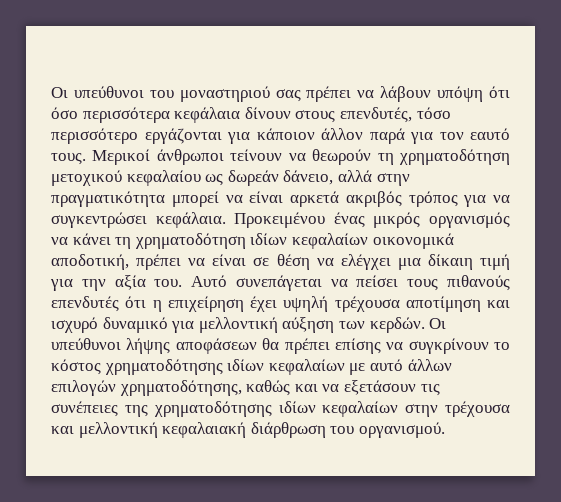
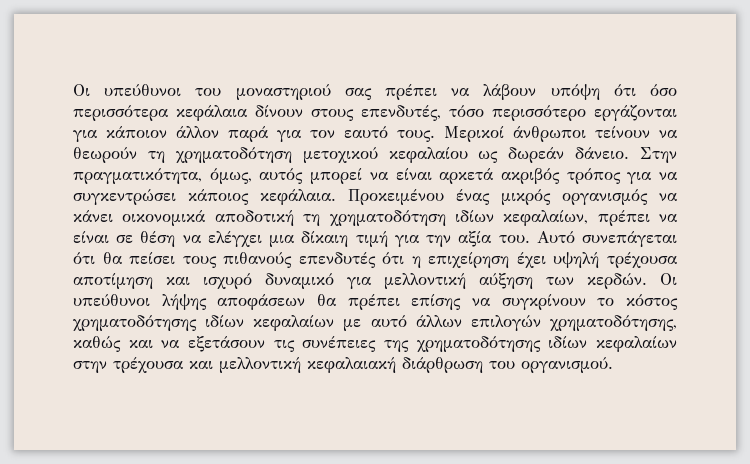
- Μερικοί άνθρωποι τείνουν να θεωρούν τη χρηματοδότηση μετοχικού κεφαλαίου ως δωρεάν δάνειο, αλλά στην πραγματικότητα μπορεί να είναι αρκετά ακριβός τρόπος για να συγκεντρώσει κεφάλαια.
+ Μερικοί άνθρωποι τείνουν να θεωρούν τη χρηματοδότηση μετοχικού κεφαλαίου ως δωρεάν δάνειο. Στην πραγματικότητα, όμως, αυτός μπορεί να είναι αρκετά ακριβός τρόπος για να συγκεντρώσει κάποιος κεφάλαια.
- Προκειμένου ένας μικρός οργανισμός να κάνει τη χρηματοδότηση ιδίων κεφαλαίων οικονομικά αποδοτική, πρέπει να είναι σε θέση να ελέγχει μια δίκαιη τιμή για την αξία του.
+ Προκειμένου ένας μικρός οργανισμός να κάνει οικονομικά αποδοτική τη χρηματοδότηση ιδίων κεφαλαίων, πρέπει να είναι σε θέση να ελέγχει μια δίκαιη τιμή για την αξία του.
- Αυτό συνεπάγεται να πείσει τους πιθανούς επενδυτές ότι η επιχείρηση έχει υψηλή τρέχουσα αποτίμηση και ισχυρό δυναμικό για μελλοντική αύξηση των κερδών.
+ Αυτό συνεπάγεται ότι θα πείσει τους πιθανούς επενδυτές ότι η επιχείρηση έχει υψηλή τρέχουσα αποτίμηση και ισχυρό δυναμικό για μελλοντική αύξηση των κερδών.

